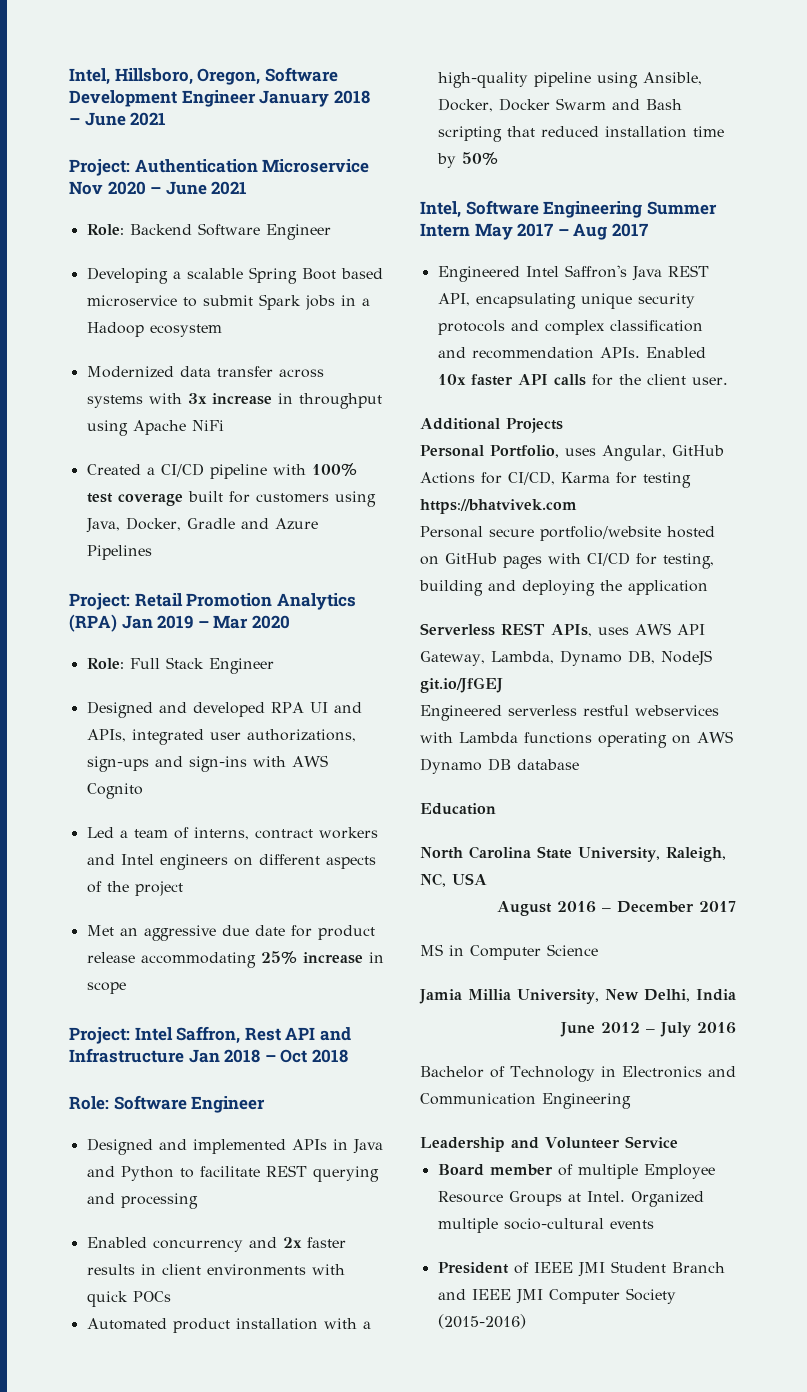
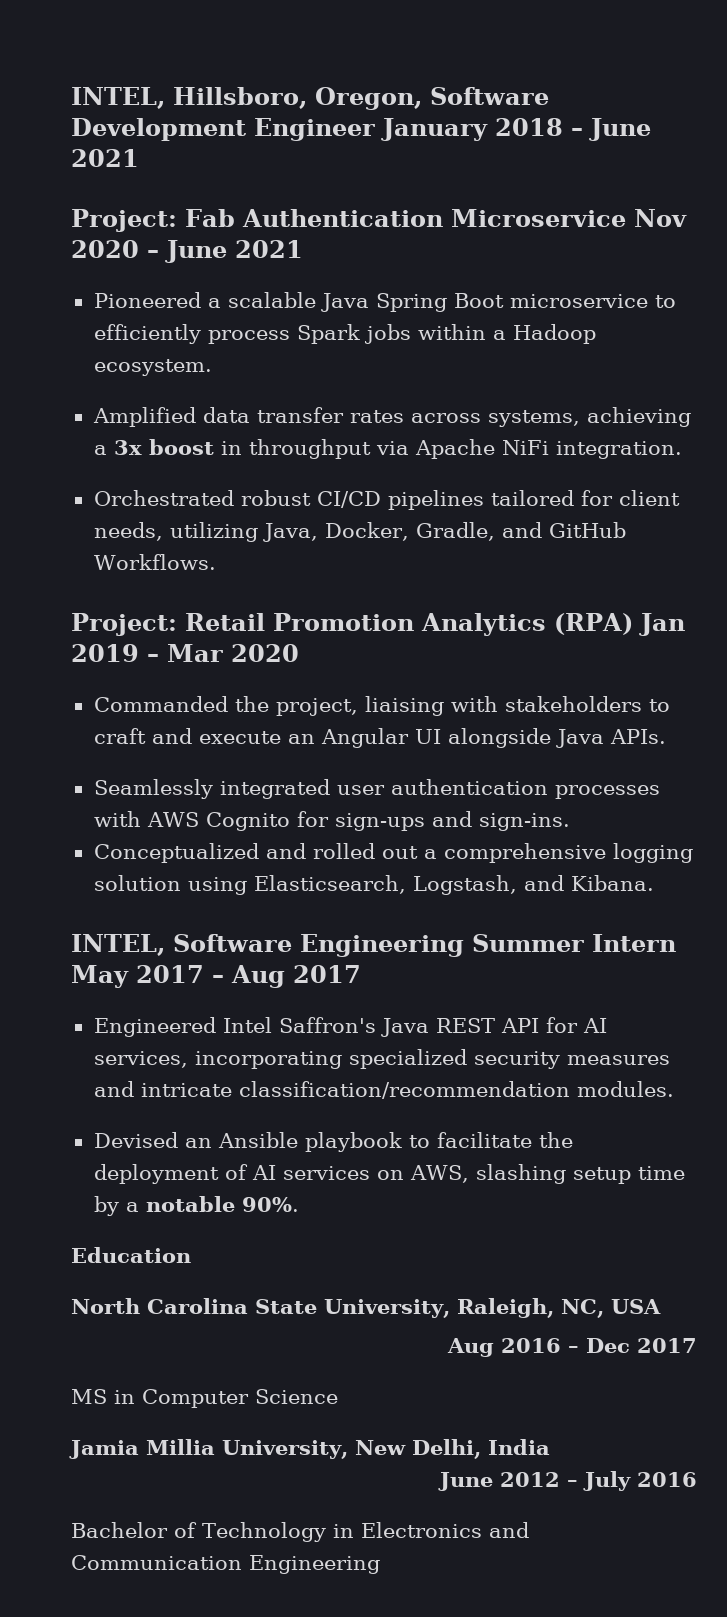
- Intel, Hillsboro, Oregon, Software Development Engineer January 2018 – June 2021
+ INTEL, Hillsboro, Oregon, Software Development Engineer January 2018 – June 2021
- Project: Authentication Microservice Nov 2020 – June 2021
+ Project: Fab Authentication Microservice Nov 2020 – June 2021
- Role: Backend Software Engineer
- Developing a scalable Spring Boot based microservice to submit Spark jobs in a Hadoop ecosystem
- Modernized data transfer across systems with 3x increase in throughput using Apache NiFi
- Created a CI/CD pipeline with 100% test coverage built for customers using Java, Docker, Gradle and Azure Pipelines
+ Pioneered a scalable Java Spring Boot microservice to efficiently process Spark jobs within a Hadoop ecosystem.
+ Amplified data transfer rates across systems, achieving a 3x boost in throughput via Apache NiFi integration.
+ Orchestrated robust CI/CD pipelines tailored for client needs, utilizing Java, Docker, Gradle, and GitHub Workflows.
- Role: Full Stack Engineer
- Designed and developed RPA UI and APIs, integrated user authorizations, sign-ups and sign-ins with AWS Cognito
- Led a team of interns, contract workers and Intel engineers on different aspects of the project
- Met an aggressive due date for product release accommodating 25% increase in scope
- Project: Intel Saffron, Rest API and Infrastructure Jan 2018 – Oct 2018
- Role: Software Engineer
- Designed and implemented APIs in Java and Python to facilitate REST querying and processing
- Enabled concurrency and 2x faster results in client environments with quick POCs
- Automated product installation with a high-quality pipeline using Ansible, Docker, Docker Swarm and Bash scripting that reduced installation time by 50%
- Intel, Software Engineering Summer Intern May 2017 – Aug 2017
+ Commanded the project, liaising with stakeholders to craft and execute an Angular UI alongside Java APIs.
+ Seamlessly integrated user authentication processes with AWS Cognito for sign-ups and sign-ins.
+ Conceptualized and rolled out a comprehensive logging solution using Elasticsearch, Logstash, and Kibana.
+ INTEL, Software Engineering Summer Intern May 2017 – Aug 2017
- Engineered Intel Saffron's Java REST API, encapsulating unique security protocols and complex classification and recommendation APIs. Enabled 10x faster API calls for the client user.
- Additional Projects
- Personal Portfolio, uses Angular, GitHub Actions for CI/CD, Karma for testing https://bhatvivek.com
- Personal secure portfolio/website hosted on GitHub pages with CI/CD for testing, building and deploying the application
- Serverless REST APIs, uses AWS API Gateway, Lambda, Dynamo DB, NodeJS git.io/JfGEJ
- Engineered serverless restful webservices with Lambda functions operating on AWS Dynamo DB database
+ Engineered Intel Saffron's Java REST API for AI services, incorporating specialized security measures and intricate classification/recommendation modules.
+ Devised an Ansible playbook to facilitate the deployment of AI services on AWS, slashing setup time by a notable 90%.
- August 2016 – December 2017
+ Aug 2016 – Dec 2017
- Leadership and Volunteer Service
- Board member of multiple Employee Resource Groups at Intel. Organized multiple socio-cultural events
- President of IEEE JMI Student Branch and IEEE JMI Computer Society (2015-2016)

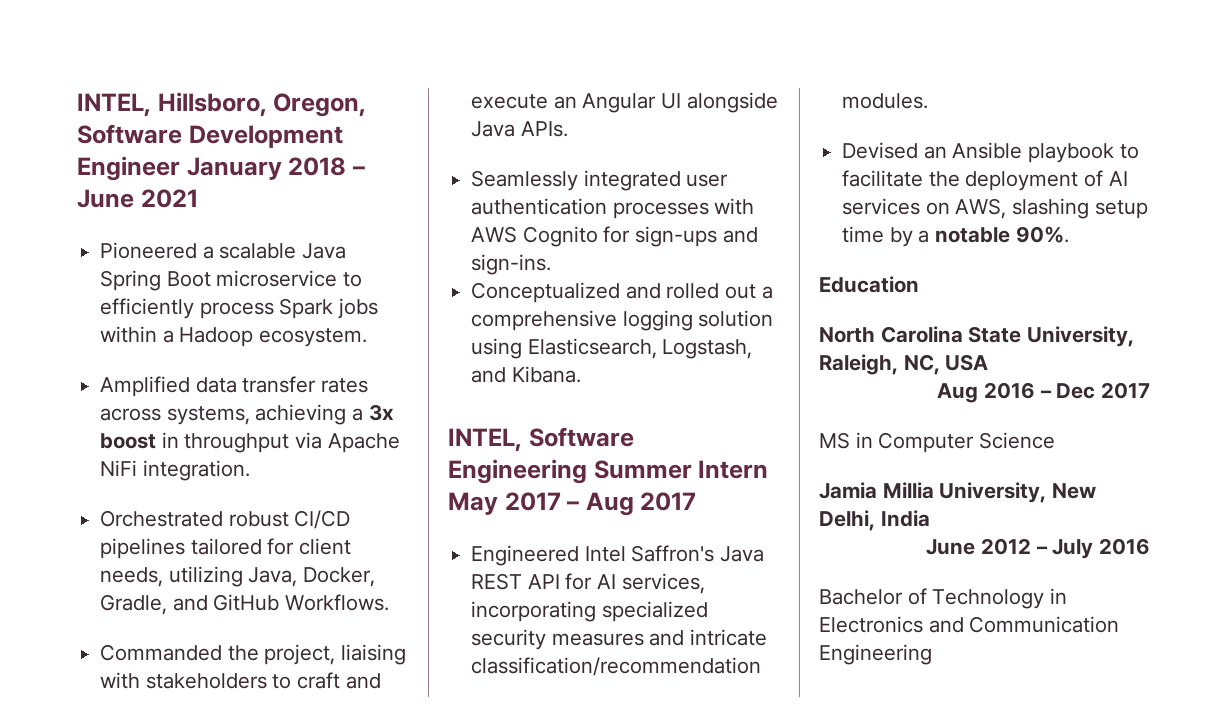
- Project: Fab Authentication Microservice Nov 2020 – June 2021
- Project: Retail Promotion Analytics (RPA) Jan 2019 – Mar 2020

